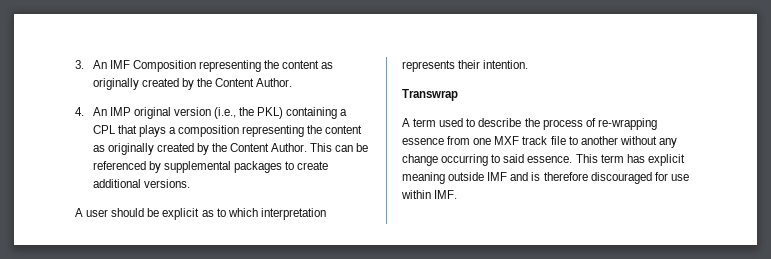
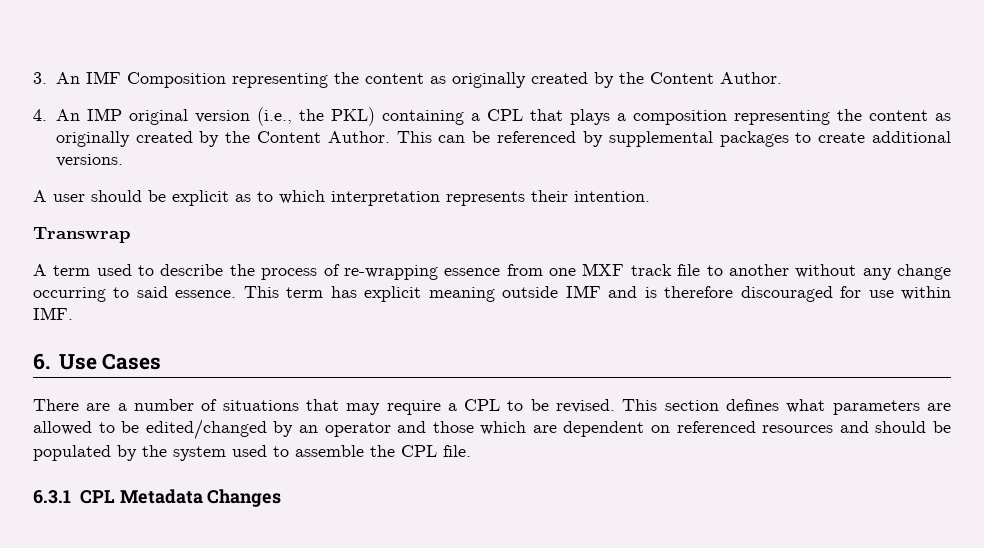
+ 6. Use Cases
+ There are a number of situations that may require a CPL to be revised. This section defines what parameters are allowed to be edited/changed by an operator and those which are dependent on referenced resources and should be populated by the system used to assemble the CPL file.
+ 6.3.1 CPL Metadata Changes

